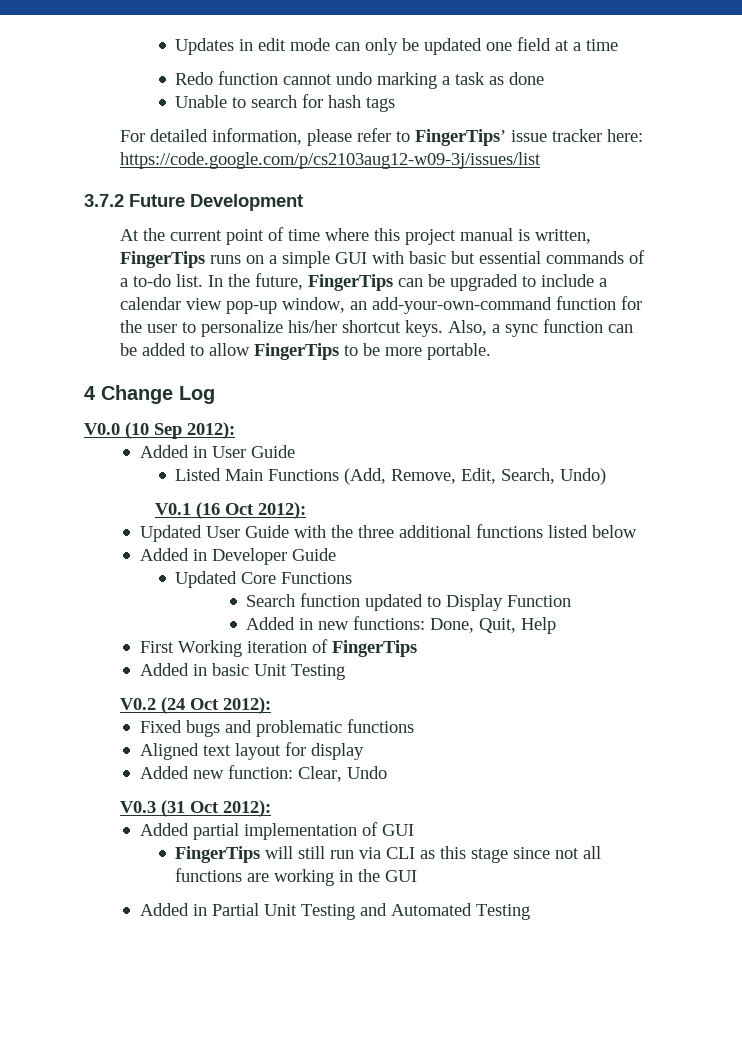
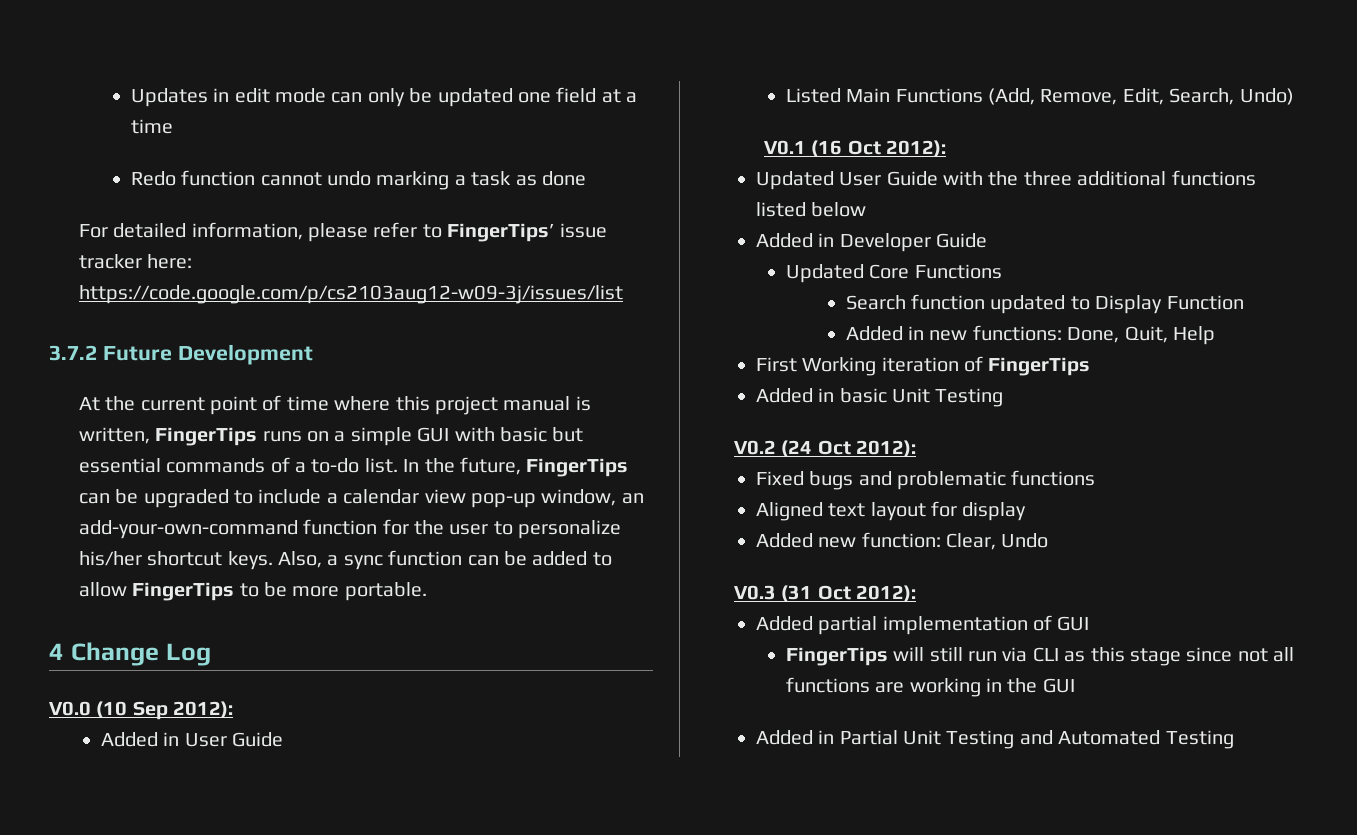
- Unable to search for hash tags

